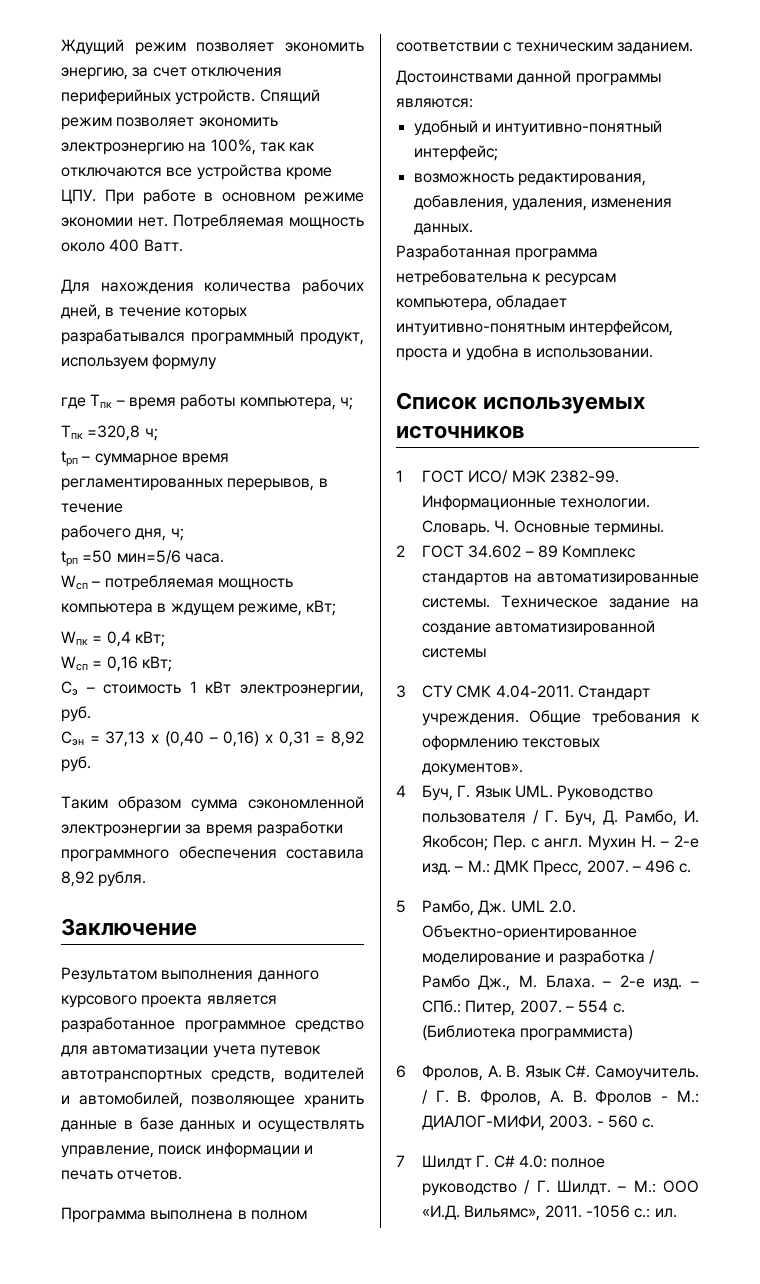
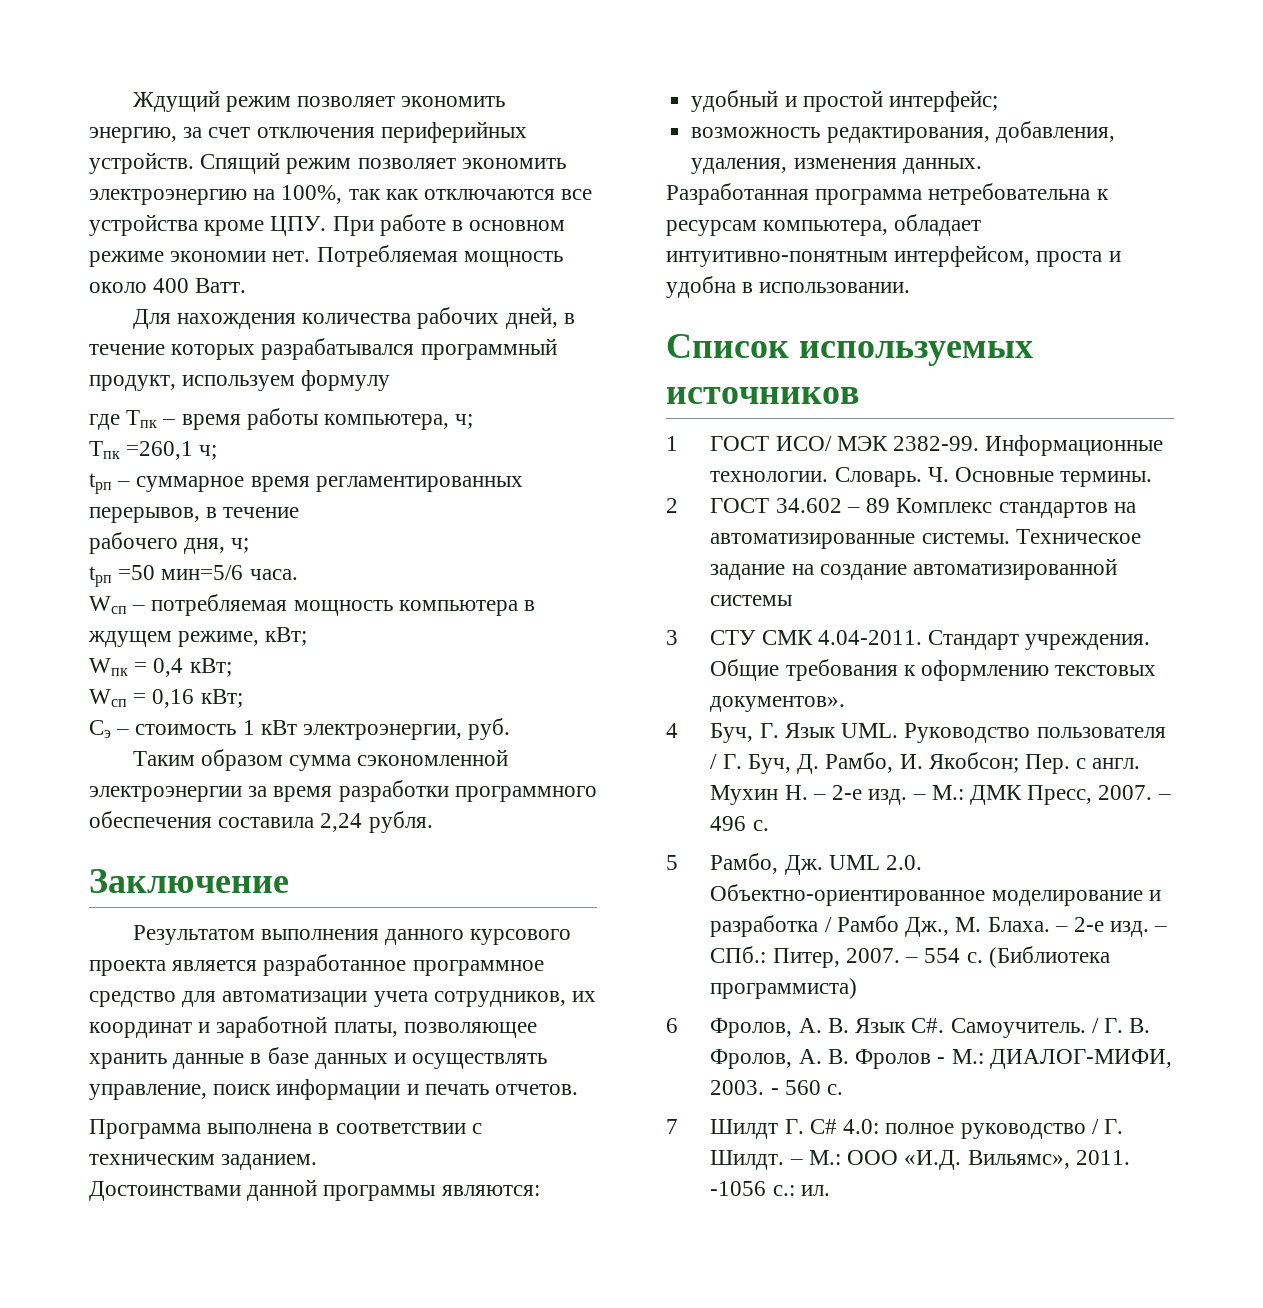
- Тпк =320,8 ч;
+ Тпк =260,1 ч;
- Сэн = 37,13 х (0,40 – 0,16) х 0,31 = 8,92 руб.
- Таким образом сумма сэкономленной электроэнергии за время разработки программного обеспечения составила 8,92 рубля.
+ Таким образом сумма сэкономленной электроэнергии за время разработки программного обеспечения составила 2,24 рубля.
- Результатом выполнения данного курсового проекта является разработанное программное средство для автоматизации учета путевок автотранспортных средств, водителей и автомобилей, позволяющее хранить данные в базе данных и осуществлять управление, поиск информации и печать отчетов.
+ Результатом выполнения данного курсового проекта является разработанное программное средство для автоматизации учета сотрудников, их координат и заработной платы, позволяющее хранить данные в базе данных и осуществлять управление, поиск информации и печать отчетов.
- Программа выполнена в полном соответствии с техническим заданием.
+ Программа выполнена в соответствии с техническим заданием.
- удобный и интуитивно-понятный интерфейс;
+ удобный и простой интерфейс;

